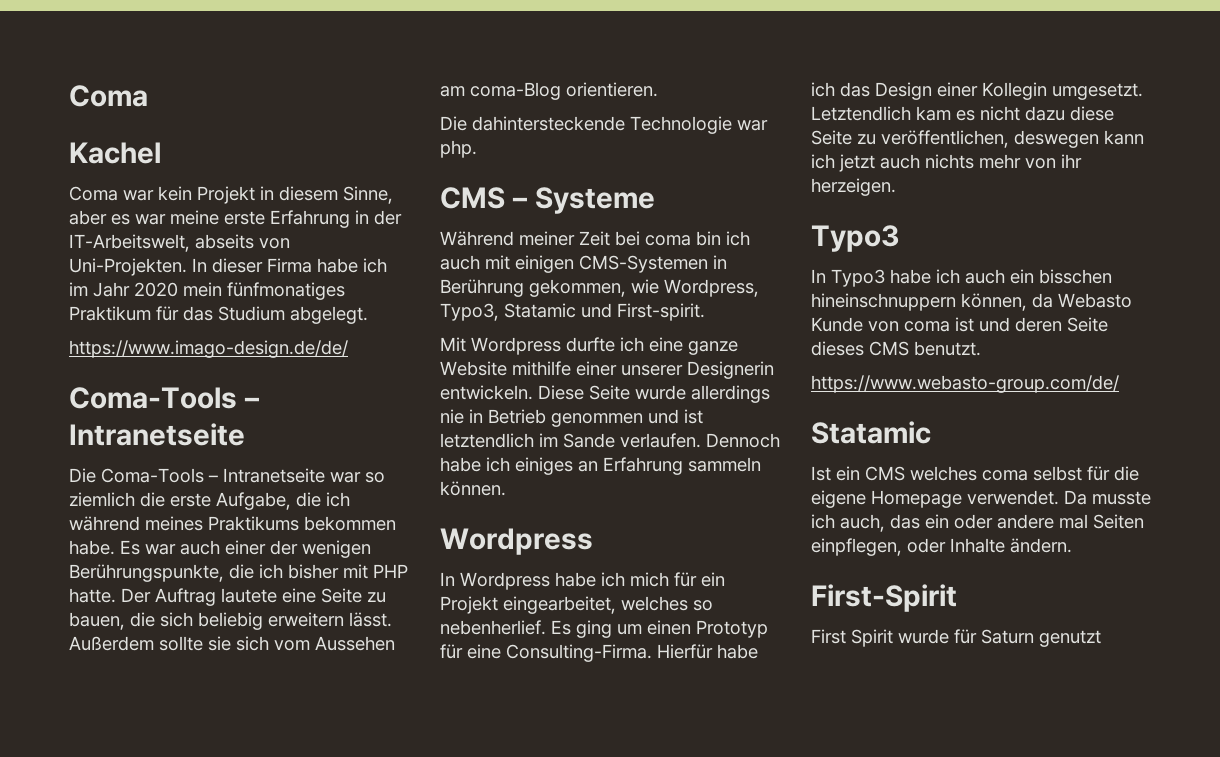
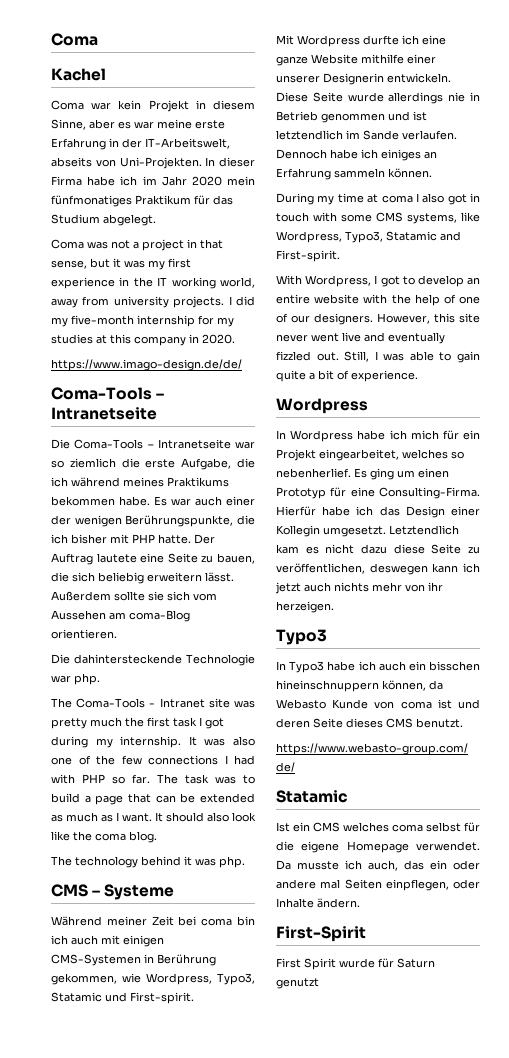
+ Coma was not a project in that sense, but it was my first experience in the IT working world, away from university projects. I did my five-month internship for my studies at this company in 2020.
+ The Coma-Tools - Intranet site was pretty much the first task I got during my internship. It was also one of the few connections I had with PHP so far. The task was to build a page that can be extended as much as I want. It should also look like the coma blog.
+ The technology behind it was php.
+ During my time at coma I also got in touch with some CMS systems, like Wordpress, Typo3, Statamic and First-spirit.
+ With Wordpress, I got to develop an entire website with the help of one of our designers. However, this site never went live and eventually fizzled out. Still, I was able to gain quite a bit of experience.

